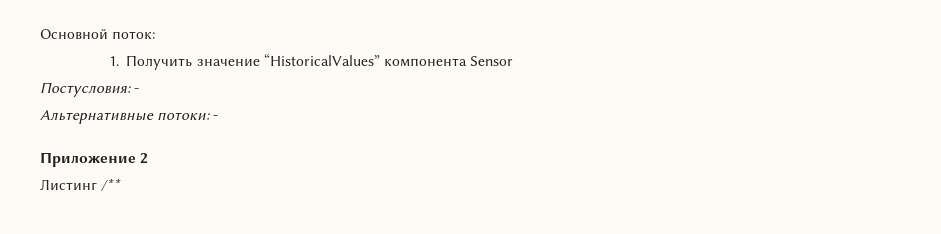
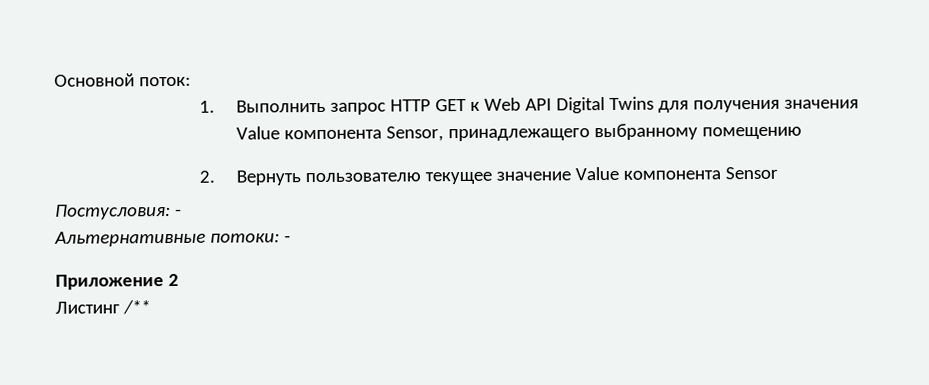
- 1. Получить значение “HistoricalValues” компонента Sensor
+ 1. Выполнить запрос HTTP GET к Web API Digital Twins для получения значения Value компонента Sensor, принадлежащего выбранному помещению
+ 2. Вернуть пользователю текущее значение Value компонента Sensor

